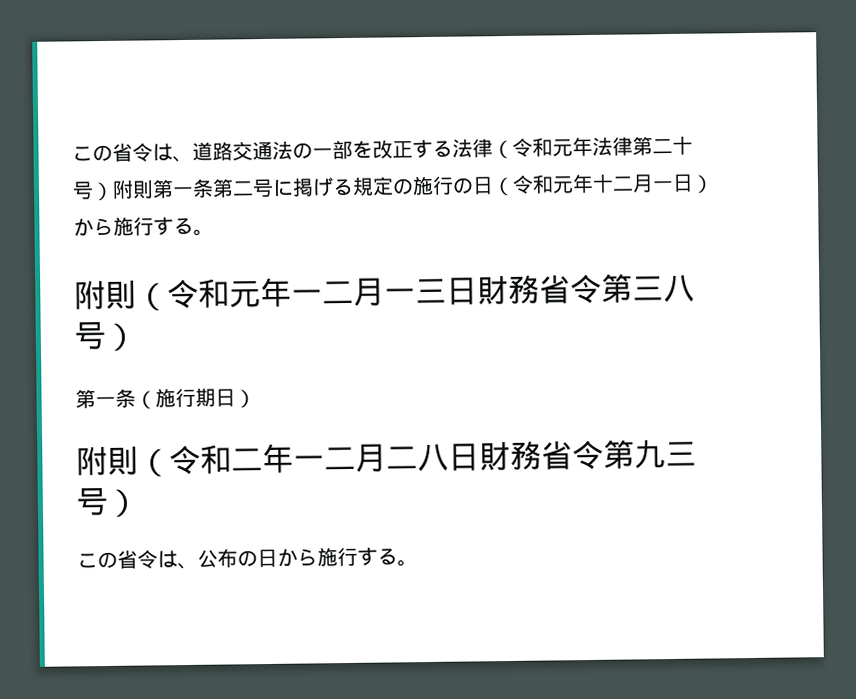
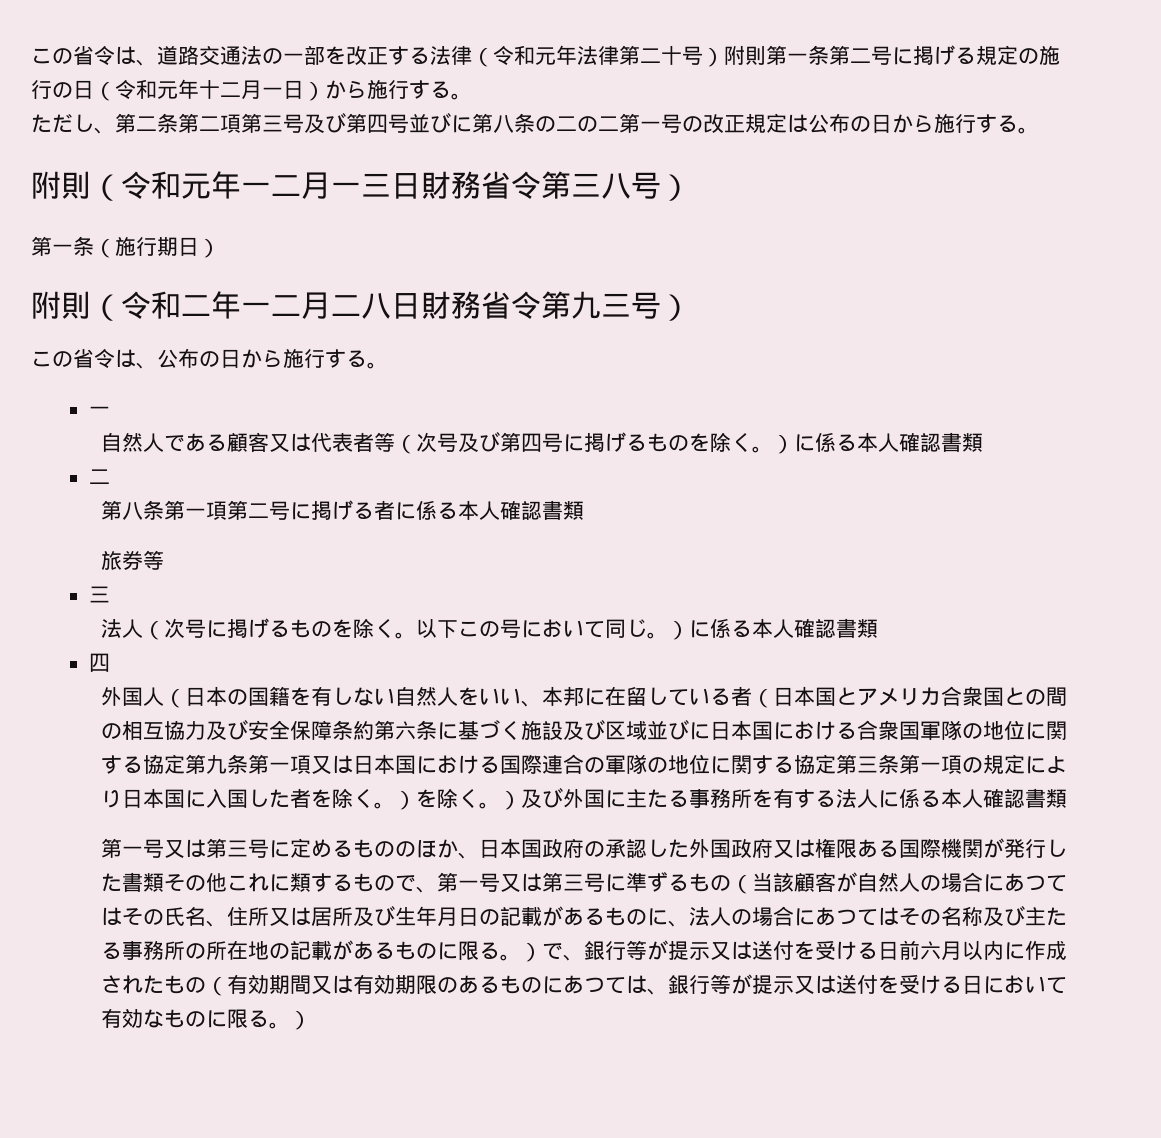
+ ただし、第二条第二項第三号及び第四号並びに第八条の二の二第一号の改正規定は公布の日から施行する。
  この省令は、公布の日から施行する。
+ 一
+ 自然人である顧客又は代表者等（次号及び第四号に掲げるものを除く。）に係る本人確認書類
+ 二
+ 第八条第一項第二号に掲げる者に係る本人確認書類
+ 旅券等
+ 三
+ 法人（次号に掲げるものを除く。以下この号において同じ。）に係る本人確認書類
+ 四
+ 外国人（日本の国籍を有しない自然人をいい、本邦に在留している者（日本国とアメリカ合衆国との間の相互協力及び安全保障条約第六条に基づく施設及び区域並びに日本国における合衆国軍隊の地位に関する協定第九条第一項又は日本国における国際連合の軍隊の地位に関する協定第三条第一項の規定により日本国に入国した者を除く。）を除く。）及び外国に主たる事務所を有する法人に係る本人確認書類
+ 第一号又は第三号に定めるもののほか、日本国政府の承認した外国政府又は権限ある国際機関が発行した書類その他これに類するもので、第一号又は第三号に準ずるもの（当該顧客が自然人の場合にあつてはその氏名、住所又は居所及び生年月日の記載があるものに、法人の場合にあつてはその名称及び主たる事務所の所在地の記載があるものに限る。）で、銀行等が提示又は送付を受ける日前六月以内に作成されたもの（有効期間又は有効期限のあるものにあつては、銀行等が提示又は送付を受ける日において有効なものに限る。）

